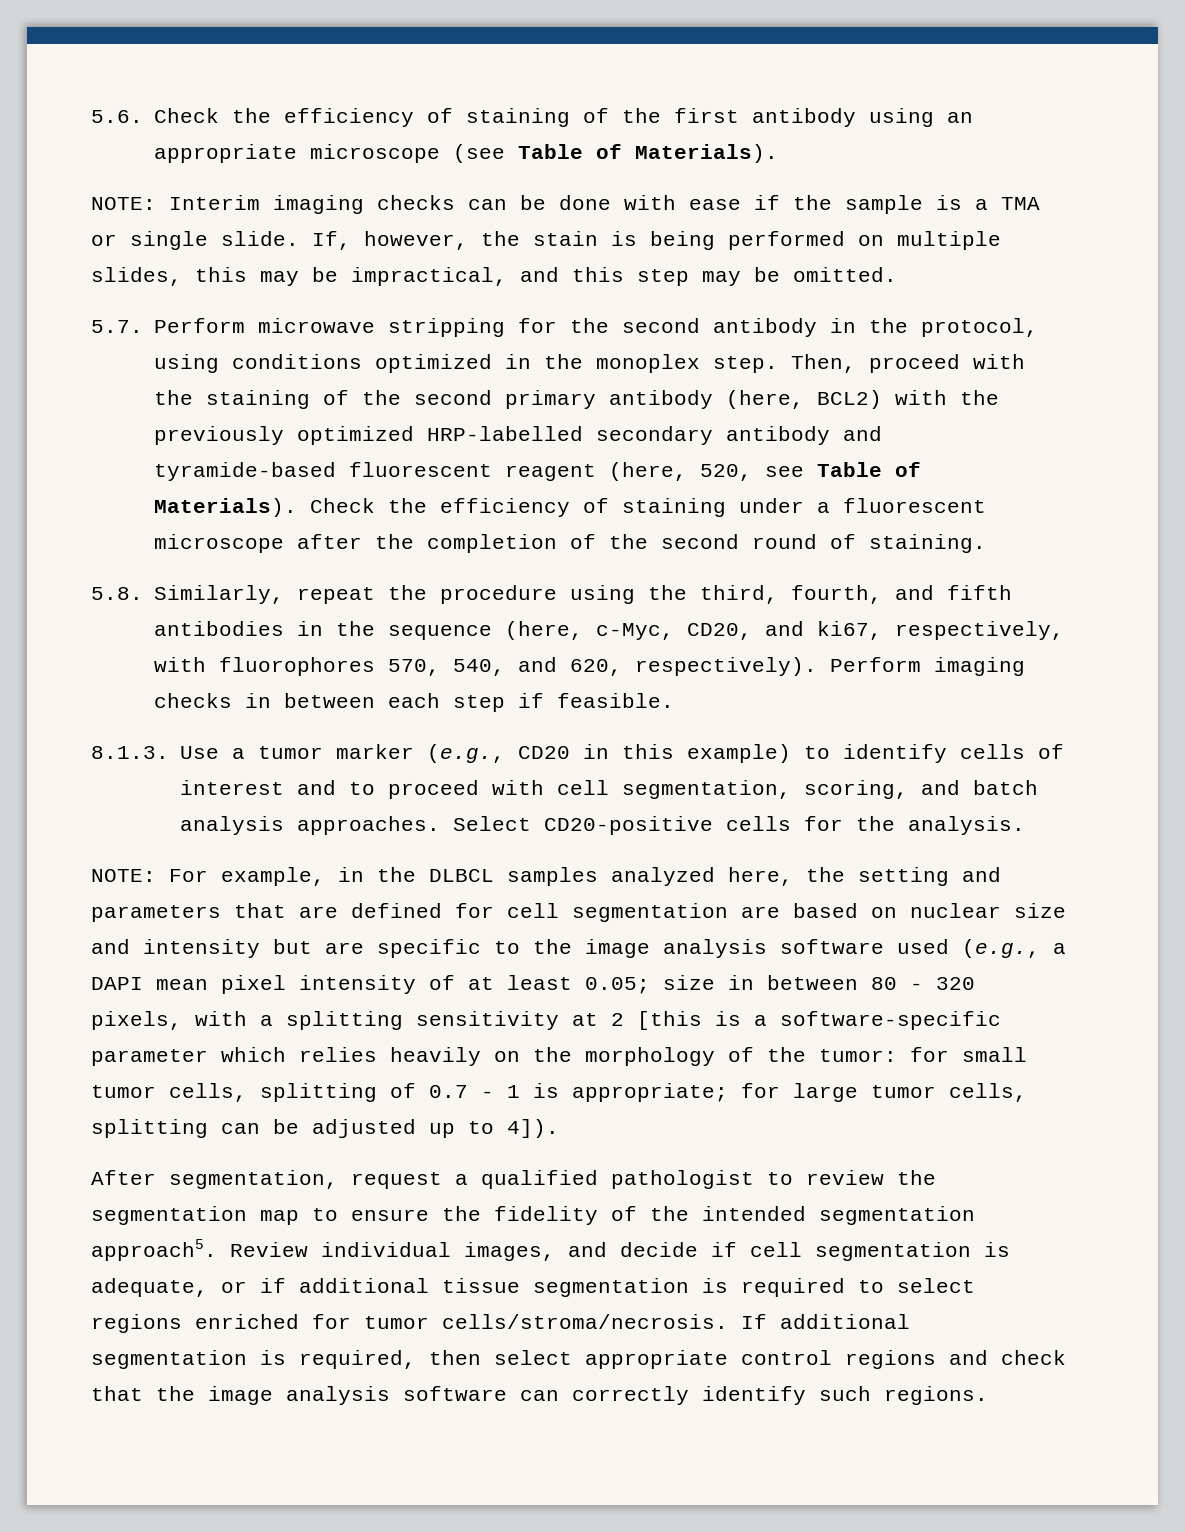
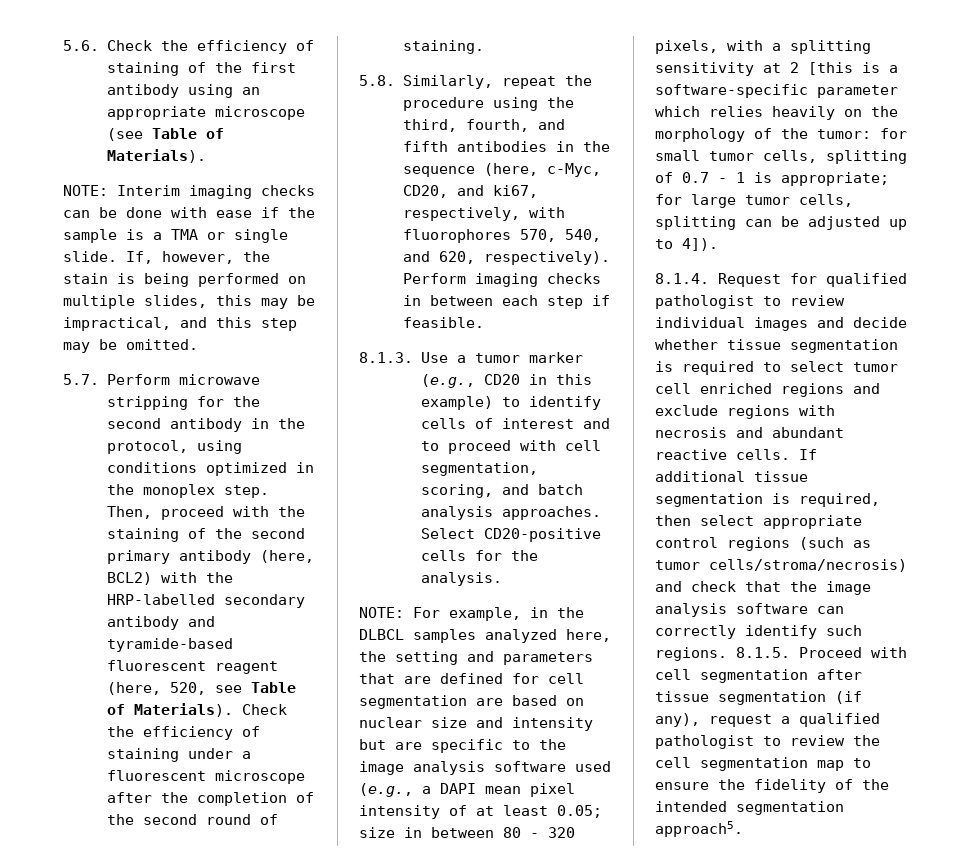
- Then, proceed with the staining of the second primary antibody (here, BCL2) with the previously optimized HRP-labelled secondary antibody and tyramide-based fluorescent reagent (here, 520, see Table of Materials).
+ Then, proceed with the staining of the second primary antibody (here, BCL2) with the HRP-labelled secondary antibody and tyramide-based fluorescent reagent (here, 520, see Table of Materials).
- After segmentation, request a qualified pathologist to review the segmentation map to ensure the fidelity of the intended segmentation approach5. Review individual images, and decide if cell segmentation is adequate, or if additional tissue segmentation is required to select regions enriched for tumor cells/stroma/necrosis.
+ 8.1.4. Request for qualified pathologist to review individual images and decide whether tissue segmentation is required to select tumor cell enriched regions and exclude regions with necrosis and abundant reactive cells.
- If additional segmentation is required, then select appropriate control regions and check that the image analysis software can correctly identify such regions.
+ If additional tissue segmentation is required, then select appropriate control regions (such as tumor cells/stroma/necrosis) and check that the image analysis software can correctly identify such regions.
+ 8.1.5. Proceed with cell segmentation after tissue segmentation (if any), request a qualified pathologist to review the cell segmentation map to ensure the fidelity of the intended segmentation approach5.

